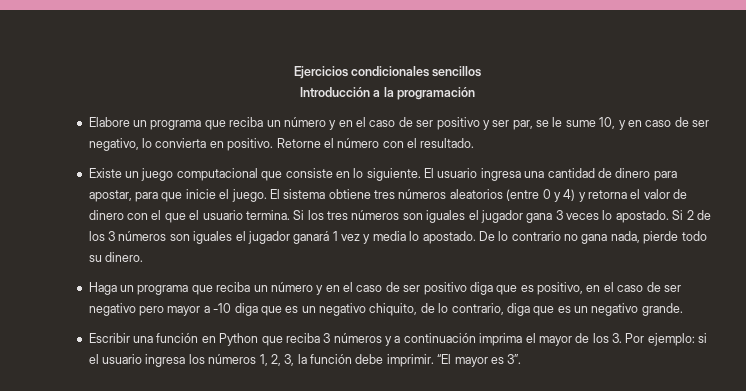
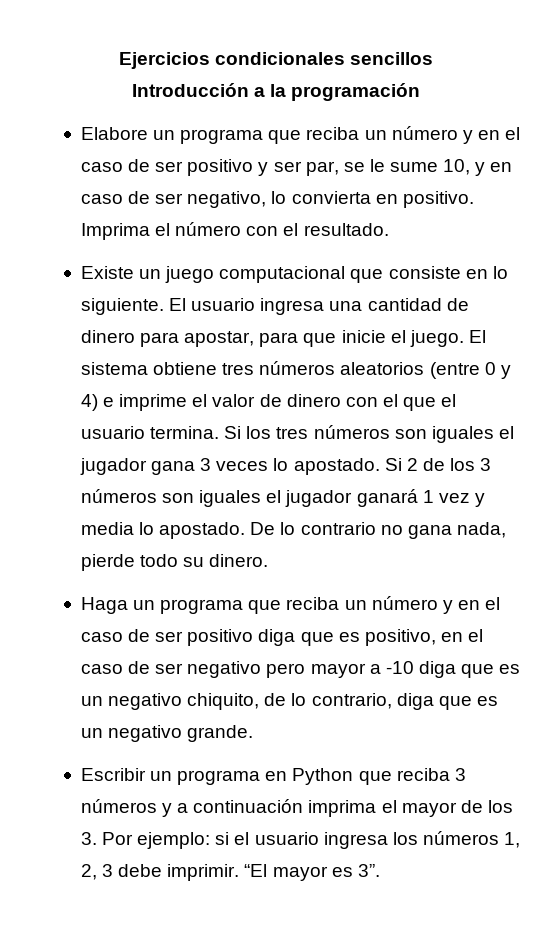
- Retorne el número con el resultado.
+ Imprima el número con el resultado.
- El sistema obtiene tres números aleatorios (entre 0 y 4) y retorna el valor de dinero con el que el usuario termina.
+ El sistema obtiene tres números aleatorios (entre 0 y 4) e imprime el valor de dinero con el que el usuario termina.
- Escribir una función en Python que reciba 3 números y a continuación imprima el mayor de los 3. Por ejemplo: si el usuario ingresa los números 1, 2, 3, la función debe imprimir.
+ Escribir un programa en Python que reciba 3 números y a continuación imprima el mayor de los 3. Por ejemplo: si el usuario ingresa los números 1, 2, 3 debe imprimir.

